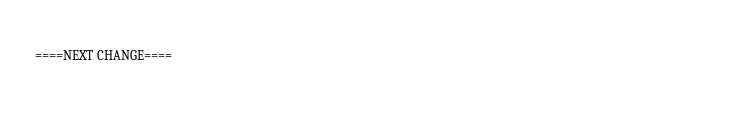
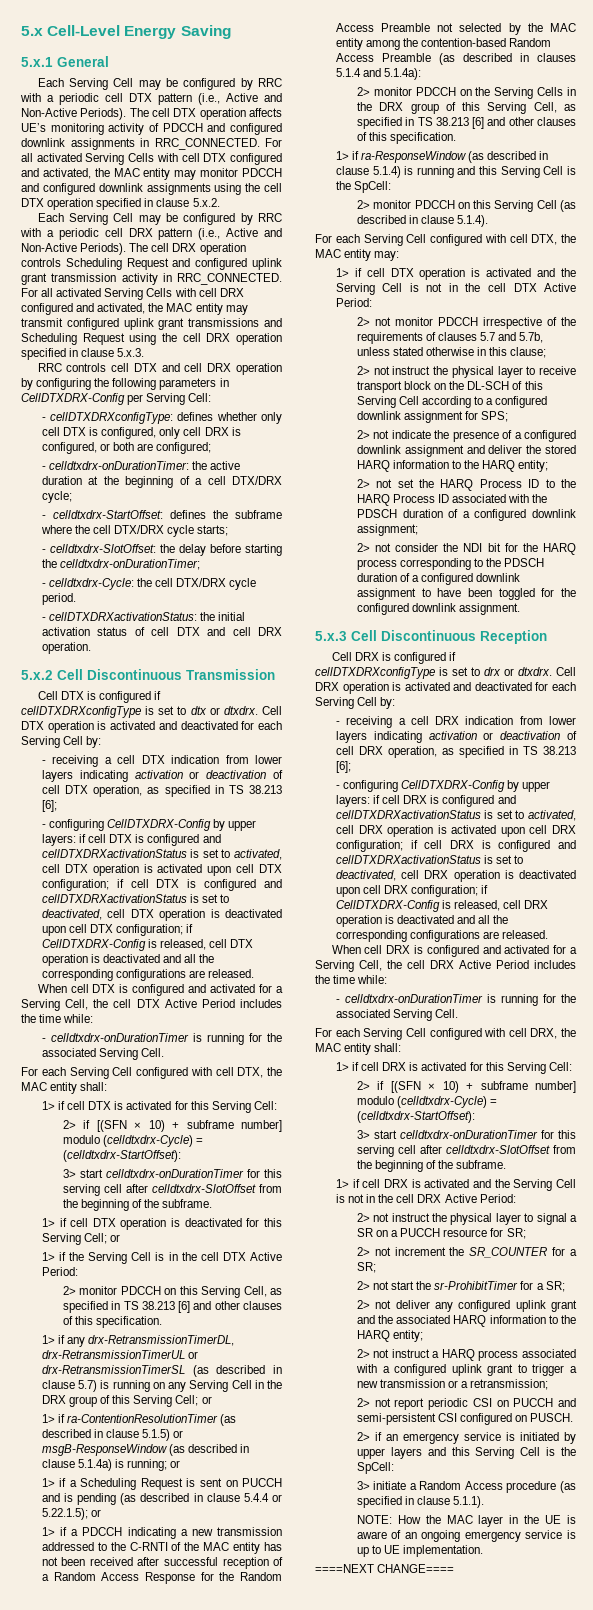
+ 5.x Cell-Level Energy Saving
+ 5.x.1 General
+ Each Serving Cell may be configured by RRC with a periodic cell DTX pattern (i.e., Active and Non-Active Periods). The cell DTX operation affects UE’s monitoring activity of PDCCH and configured downlink assignments in RRC_CONNECTED. For all activated Serving Cells with cell DTX configured and activated, the MAC entity may monitor PDCCH and configured downlink assignments using the cell DTX operation specified in clause 5.x.2.
+ Each Serving Cell may be configured by RRC with a periodic cell DRX pattern (i.e., Active and Non-Active Periods). The cell DRX operation controls Scheduling Request and configured uplink grant transmission activity in RRC_CONNECTED. For all activated Serving Cells with cell DRX configured and activated, the MAC entity may transmit configured uplink grant transmissions and Scheduling Request using the cell DRX operation specified in clause 5.x.3.
+ RRC controls cell DTX and cell DRX operation by configuring the following parameters in CellDTXDRX-Config per Serving Cell:
+ - cellDTXDRXconfigType: defines whether only cell DTX is configured, only cell DRX is configured, or both are configured;
+ - celldtxdrx-onDurationTimer: the active duration at the beginning of a cell DTX/DRX cycle;
+ - celldtxdrx-StartOffset: defines the subframe where the cell DTX/DRX cycle starts;
+ - celldtxdrx-SlotOffset: the delay before starting the celldtxdrx-onDurationTimer;
+ - celldtxdrx-Cycle: the cell DTX/DRX cycle period.
+ - cellDTXDRXactivationStatus: the initial activation status of cell DTX and cell DRX operation.
+ 5.x.2 Cell Discontinuous Transmission
+ Cell DTX is configured if cellDTXDRXconfigType is set to dtx or dtxdrx. Cell DTX operation is activated and deactivated for each Serving Cell by:
+ - receiving a cell DTX indication from lower layers indicating activation or deactivation of cell DTX operation, as specified in TS 38.213 [6];
+ - configuring CellDTXDRX-Config by upper layers: if cell DTX is configured and cellDTXDRXactivationStatus is set to activated, cell DTX operation is activated upon cell DTX configuration; if cell DTX is configured and cellDTXDRXactivationStatus is set to deactivated, cell DTX operation is deactivated upon cell DTX configuration; if CellDTXDRX-Config is released, cell DTX operation is deactivated and all the corresponding configurations are released.
+ When cell DTX is configured and activated for a Serving Cell, the cell DTX Active Period includes the time while:
+ - celldtxdrx-onDurationTimer is running for the associated Serving Cell.
+ For each Serving Cell configured with cell DTX, the MAC entity shall:
+ 1> if cell DTX is activated for this Serving Cell:
+ 2> if [(SFN × 10) + subframe number] modulo (celldtxdrx-Cycle) = (celldtxdrx-StartOffset):
+ 3> start celldtxdrx-onDurationTimer for this serving cell after celldtxdrx-SlotOffset from the beginning of the subframe.
+ 1> if cell DTX operation is deactivated for this Serving Cell; or
+ 1> if the Serving Cell is in the cell DTX Active Period:
+ 2> monitor PDCCH on this Serving Cell, as specified in TS 38.213 [6] and other clauses of this specification.
+ 1> if any drx-RetransmissionTimerDL, drx-RetransmissionTimerUL or drx-RetransmissionTimerSL (as described in clause 5.7) is running on any Serving Cell in the DRX group of this Serving Cell; or
+ 1> if ra-ContentionResolutionTimer (as described in clause 5.1.5) or msgB-ResponseWindow (as described in clause 5.1.4a) is running; or
+ 1> if a Scheduling Request is sent on PUCCH and is pending (as described in clause 5.4.4 or 5.22.1.5); or
+ 1> if a PDCCH indicating a new transmission addressed to the C-RNTI of the MAC entity has not been received after successful reception of a Random Access Response for the Random Access Preamble not selected by the MAC entity among the contention-based Random Access Preamble (as described in clauses 5.1.4 and 5.1.4a):
+ 2> monitor PDCCH on the Serving Cells in the DRX group of this Serving Cell, as specified in TS 38.213 [6] and other clauses of this specification.
+ 1> if ra-ResponseWindow (as described in clause 5.1.4) is running and this Serving Cell is the SpCell:
+ 2> monitor PDCCH on this Serving Cell (as described in clause 5.1.4).
+ For each Serving Cell configured with cell DTX, the MAC entity may:
+ 1> if cell DTX operation is activated and the Serving Cell is not in the cell DTX Active Period:
+ 2> not monitor PDCCH irrespective of the requirements of clauses 5.7 and 5.7b, unless stated otherwise in this clause;
+ 2> not instruct the physical layer to receive transport block on the DL-SCH of this Serving Cell according to a configured downlink assignment for SPS;
+ 2> not indicate the presence of a configured downlink assignment and deliver the stored HARQ information to the HARQ entity;
+ 2> not set the HARQ Process ID to the HARQ Process ID associated with the PDSCH duration of a configured downlink assignment;
+ 2> not consider the NDI bit for the HARQ process corresponding to the PDSCH duration of a configured downlink assignment to have been toggled for the configured downlink assignment.
+ 5.x.3 Cell Discontinuous Reception
+ Cell DRX is configured if cellDTXDRXconfigType is set to drx or dtxdrx. Cell DRX operation is activated and deactivated for each Serving Cell by:
+ - receiving a cell DRX indication from lower layers indicating activation or deactivation of cell DRX operation, as specified in TS 38.213 [6];
+ - configuring CellDTXDRX-Config by upper layers: if cell DRX is configured and cellDTXDRXactivationStatus is set to activated, cell DRX operation is activated upon cell DRX configuration; if cell DRX is configured and cellDTXDRXactivationStatus is set to deactivated, cell DRX operation is deactivated upon cell DRX configuration; if CellDTXDRX-Config is released, cell DRX operation is deactivated and all the corresponding configurations are released.
+ When cell DRX is configured and activated for a Serving Cell, the cell DRX Active Period includes the time while:
+ - celldtxdrx-onDurationTimer is running for the associated Serving Cell.
+ For each Serving Cell configured with cell DRX, the MAC entity shall:
+ 1> if cell DRX is activated for this Serving Cell:
+ 2> if [(SFN × 10) + subframe number] modulo (celldtxdrx-Cycle) = (celldtxdrx-StartOffset):
+ 3> start celldtxdrx-onDurationTimer for this serving cell after celldtxdrx-SlotOffset from the beginning of the subframe.
+ 1> if cell DRX is activated and the Serving Cell is not in the cell DRX Active Period:
+ 2> not instruct the physical layer to signal a SR on a PUCCH resource for SR;
+ 2> not increment the SR_COUNTER for a SR;
+ 2> not start the sr-ProhibitTimer for a SR;
+ 2> not deliver any configured uplink grant and the associated HARQ information to the HARQ entity;
+ 2> not instruct a HARQ process associated with a configured uplink grant to trigger a new transmission or a retransmission;
+ 2> not report periodic CSI on PUCCH and semi-persistent CSI configured on PUSCH.
+ 2> if an emergency service is initiated by upper layers and this Serving Cell is the SpCell:
+ 3> initiate a Random Access procedure (as specified in clause 5.1.1).
+ NOTE: How the MAC layer in the UE is aware of an ongoing emergency service is up to UE implementation.

